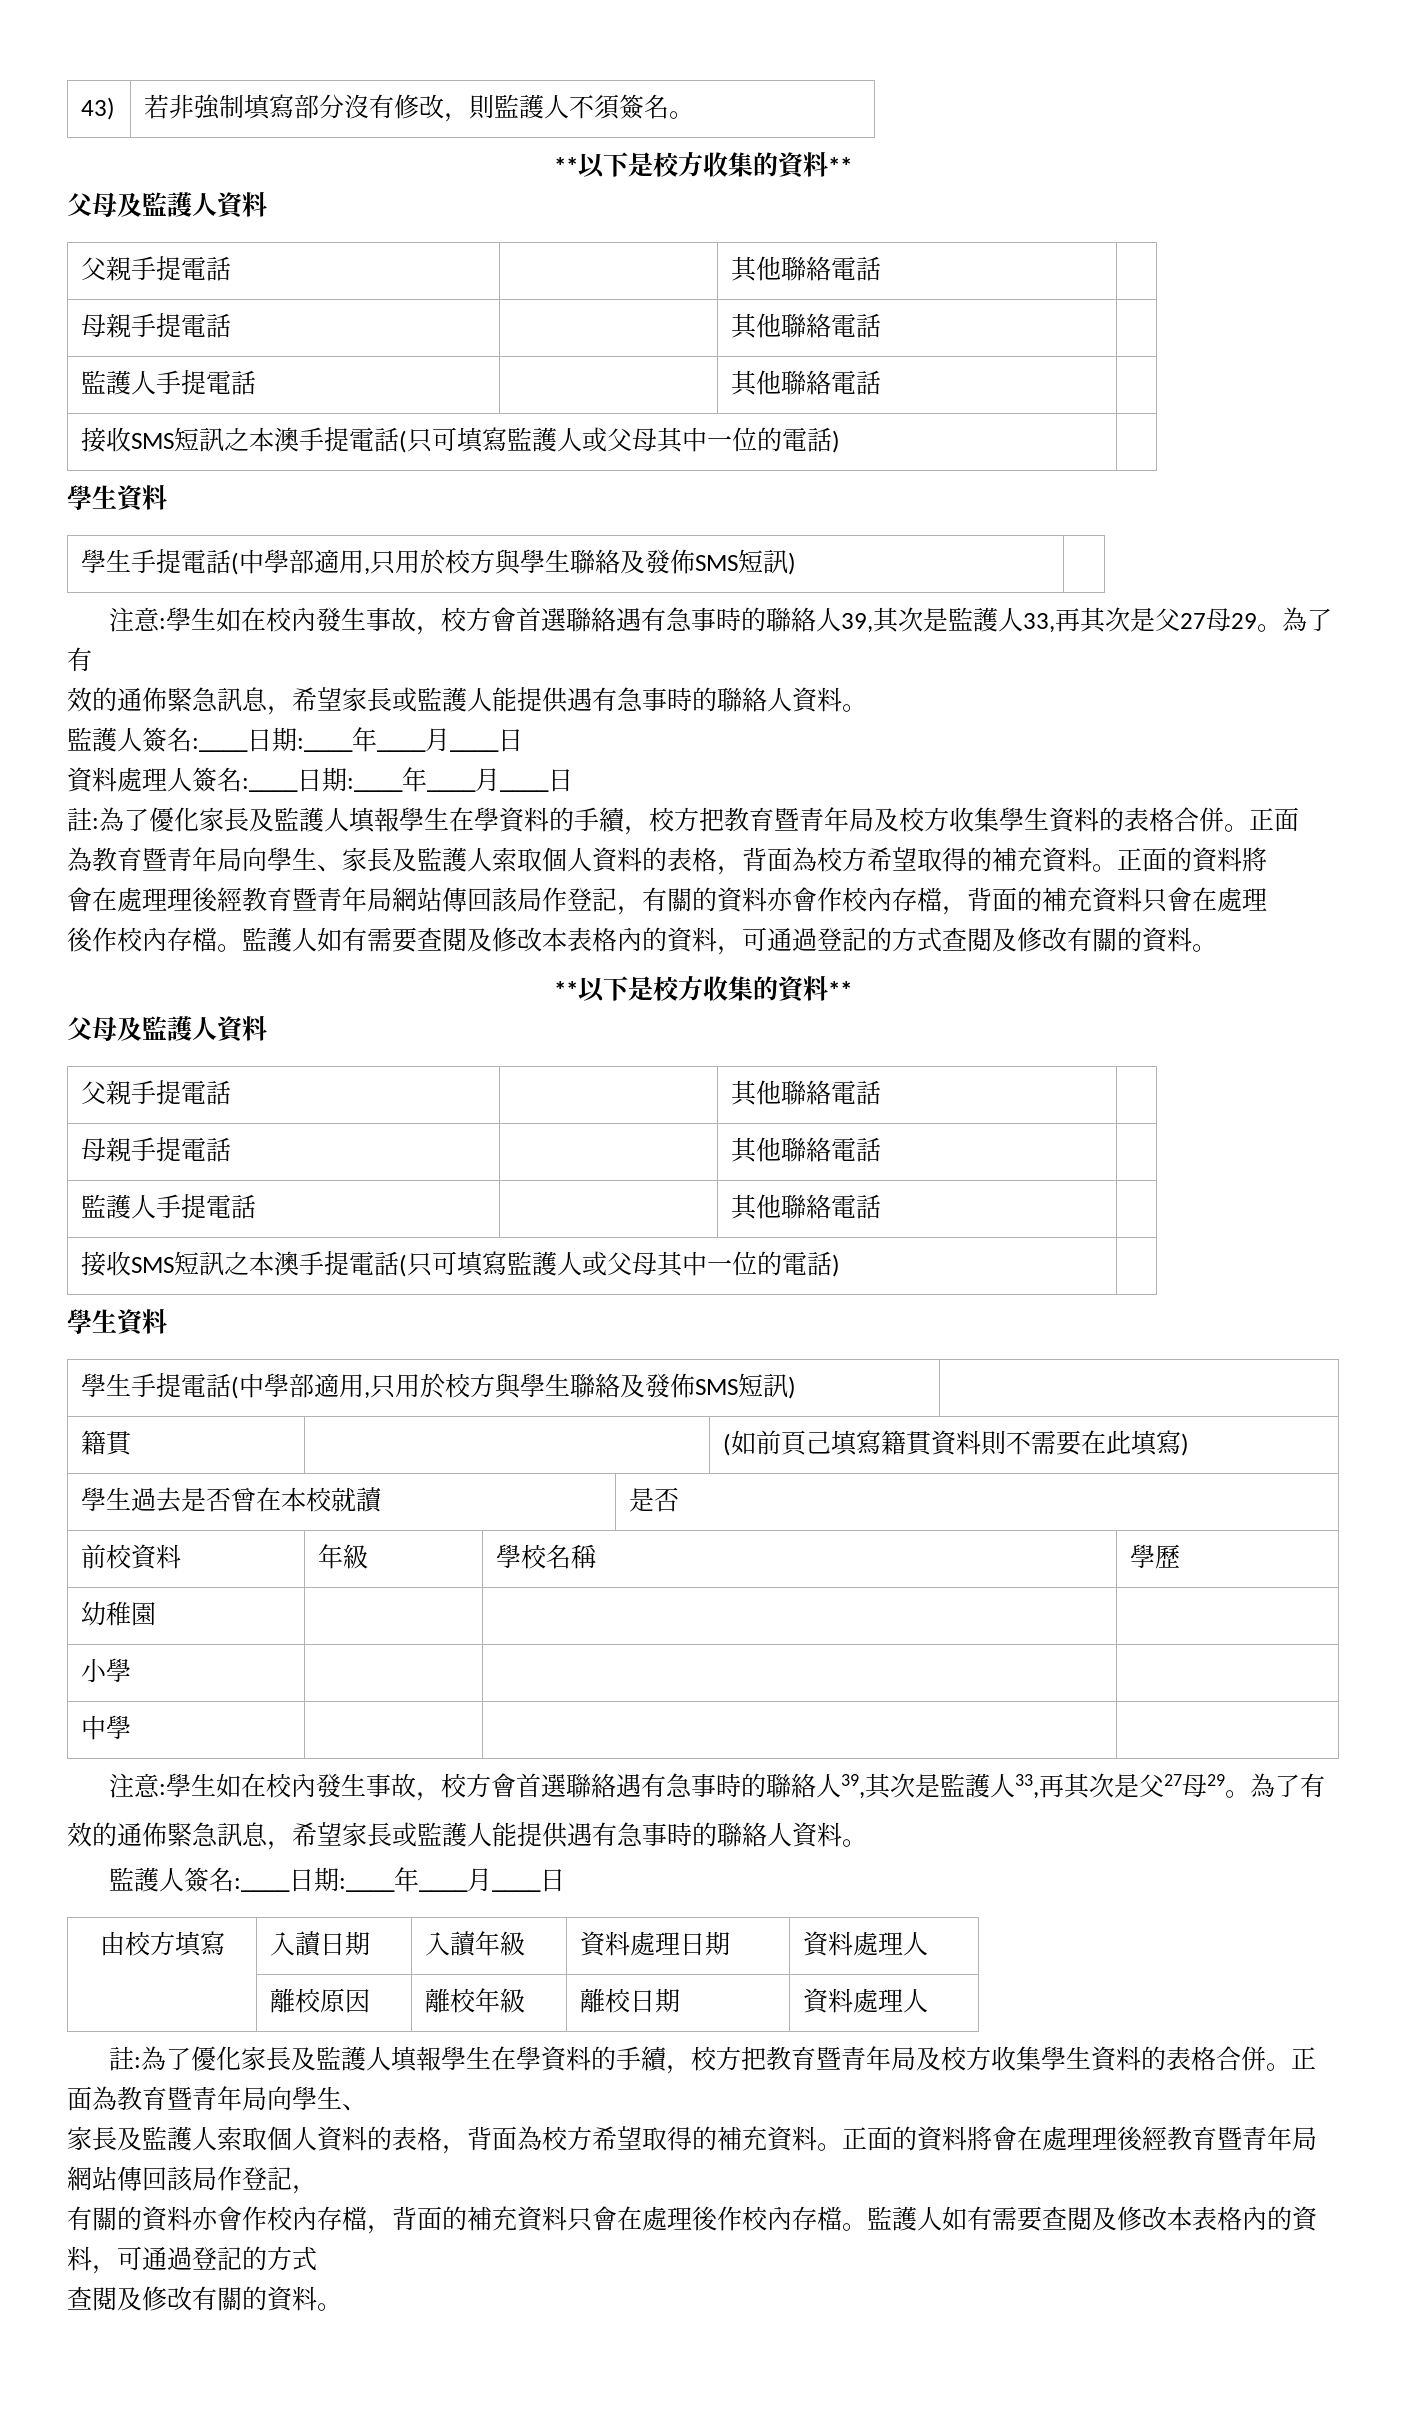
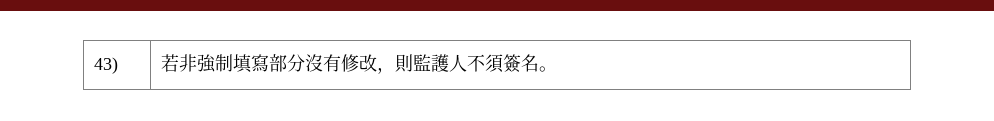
  43) | 若非強制填寫部分沒有修改，則監護人不須簽名。
- **以下是校方收集的資料**
- 父母及監護人資料
- 父親手提電話 | | 其他聯絡電話 |
- 母親手提電話 | | 其他聯絡電話 |
- 監護人手提電話 | | 其他聯絡電話 |
- 接收SMS短訊之本澳手提電話(只可填寫監護人或父母其中一位的電話) |
- 學生資料
- 學生手提電話(中學部適用,只用於校方與學生聯絡及發佈SMS短訊) |
- 注意:學生如在校內發生事故，校方會首選聯絡遇有急事時的聯絡人39,其次是監護人33,再其次是父27母29。為了有
- 效的通佈緊急訊息，希望家長或監護人能提供遇有急事時的聯絡人資料。
- 監護人簽名:____日期:____年____月____日
- 資料處理人簽名:____日期:____年____月____日
- 註:為了優化家長及監護人填報學生在學資料的手續，校方把教育暨青年局及校方收集學生資料的表格合併。正面
- 為教育暨青年局向學生、家長及監護人索取個人資料的表格，背面為校方希望取得的補充資料。正面的資料將
- 會在處理理後經教育暨青年局網站傳回該局作登記，有關的資料亦會作校內存檔，背面的補充資料只會在處理
- 後作校內存檔。監護人如有需要查閱及修改本表格內的資料，可通過登記的方式查閱及修改有關的資料。
- **以下是校方收集的資料**
- 父母及監護人資料
- 父親手提電話 | | 其他聯絡電話 |
- 母親手提電話 | | 其他聯絡電話 |
- 監護人手提電話 | | 其他聯絡電話 |
- 接收SMS短訊之本澳手提電話(只可填寫監護人或父母其中一位的電話) |
- 學生資料
- 學生手提電話(中學部適用,只用於校方與學生聯絡及發佈SMS短訊) |
- 籍貫 | | (如前頁己填寫籍貫資料則不需要在此填寫)
- 學生過去是否曾在本校就讀 | 是否
- 前校資料 | 年級 | 學校名稱 | 學歷
- 幼稚園 | | |
- 小學 | | |
- 中學 | | |
- 注意:學生如在校內發生事故，校方會首選聯絡遇有急事時的聯絡人39,其次是監護人33,再其次是父27母29。為了有
- 效的通佈緊急訊息，希望家長或監護人能提供遇有急事時的聯絡人資料。
- 監護人簽名:____日期:____年____月____日
- 由校方填寫 | 入讀日期 | 入讀年級 | 資料處理日期 | 資料處理人
- | 離校原因 | 離校年級 | 離校日期 | 資料處理人
- 註:為了優化家長及監護人填報學生在學資料的手續，校方把教育暨青年局及校方收集學生資料的表格合併。正面為教育暨青年局向學生、
- 家長及監護人索取個人資料的表格，背面為校方希望取得的補充資料。正面的資料將會在處理理後經教育暨青年局網站傳回該局作登記，
- 有關的資料亦會作校內存檔，背面的補充資料只會在處理後作校內存檔。監護人如有需要查閱及修改本表格內的資料，可通過登記的方式
- 查閱及修改有關的資料。

